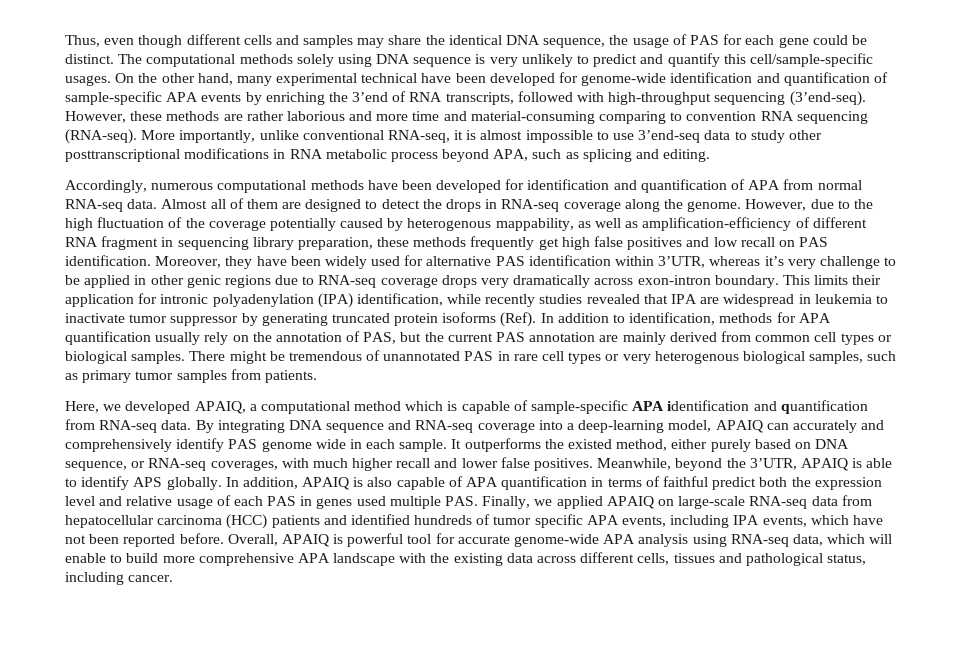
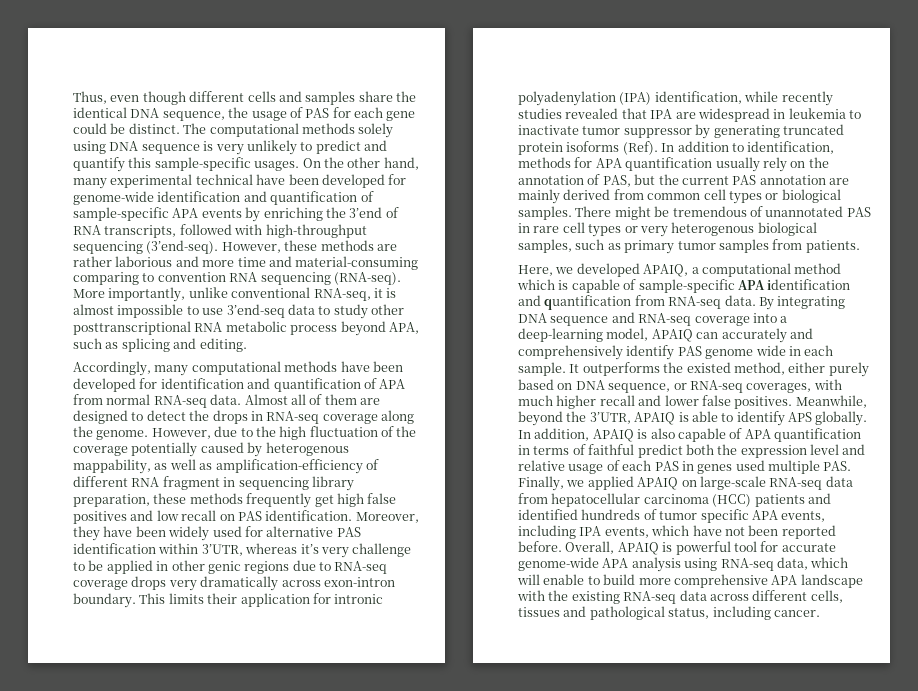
- Thus, even though different cells and samples may share the identical DNA sequence, the usage of PAS for each gene could be distinct.
+ Thus, even though different cells and samples share the identical DNA sequence, the usage of PAS for each gene could be distinct.
- The computational methods solely using DNA sequence is very unlikely to predict and quantify this cell/sample-specific usages.
+ The computational methods solely using DNA sequence is very unlikely to predict and quantify this sample-specific usages.
- More importantly, unlike conventional RNA-seq, it is almost impossible to use 3’end-seq data to study other posttranscriptional modifications in RNA metabolic process beyond APA, such as splicing and editing.
+ More importantly, unlike conventional RNA-seq, it is almost impossible to use 3’end-seq data to study other posttranscriptional RNA metabolic process beyond APA, such as splicing and editing.
- Accordingly, numerous computational methods have been developed for identification and quantification of APA from normal RNA-seq data.
+ Accordingly, many computational methods have been developed for identification and quantification of APA from normal RNA-seq data.
- Overall, APAIQ is powerful tool for accurate genome-wide APA analysis using RNA-seq data, which will enable to build more comprehensive APA landscape with the existing data across different cells, tissues and pathological status, including cancer.
+ Overall, APAIQ is powerful tool for accurate genome-wide APA analysis using RNA-seq data, which will enable to build more comprehensive APA landscape with the existing RNA-seq data across different cells, tissues and pathological status, including cancer.

